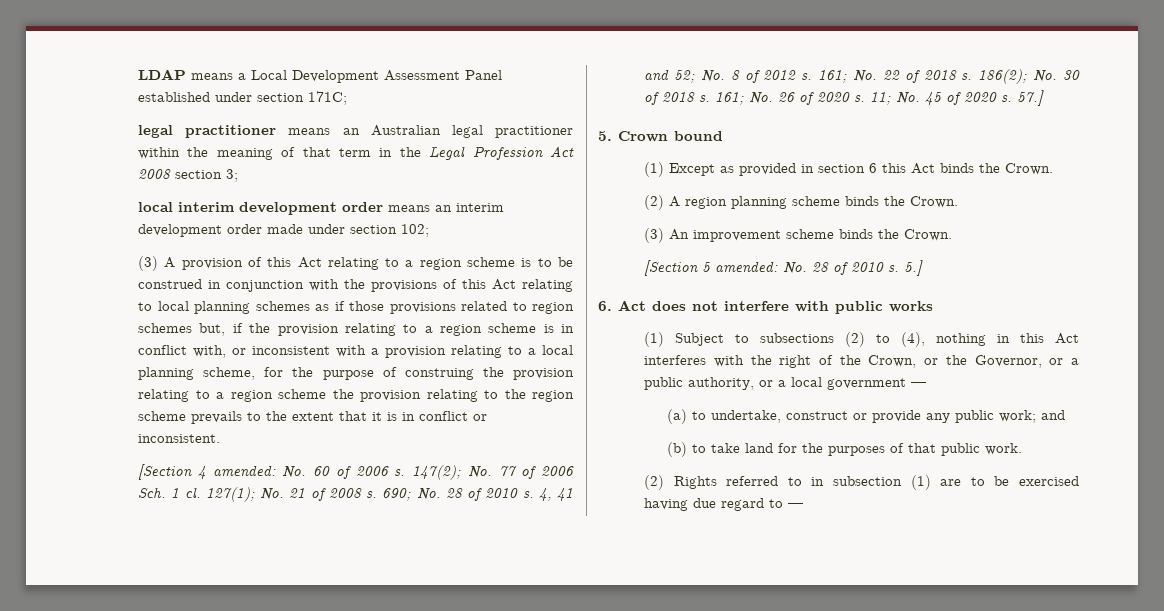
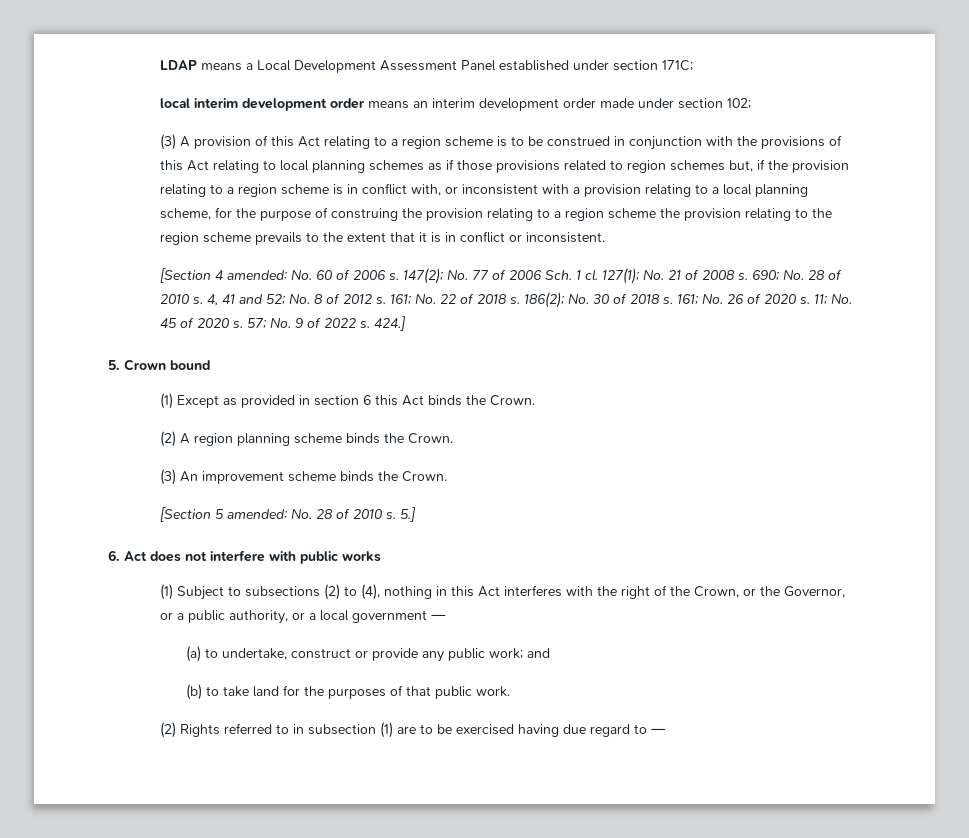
- legal practitioner means an Australian legal practitioner within the meaning of that term in the Legal Profession Act 2008 section 3;
- 57.]
+ 57; No. 9 of 2022 s. 424.]

